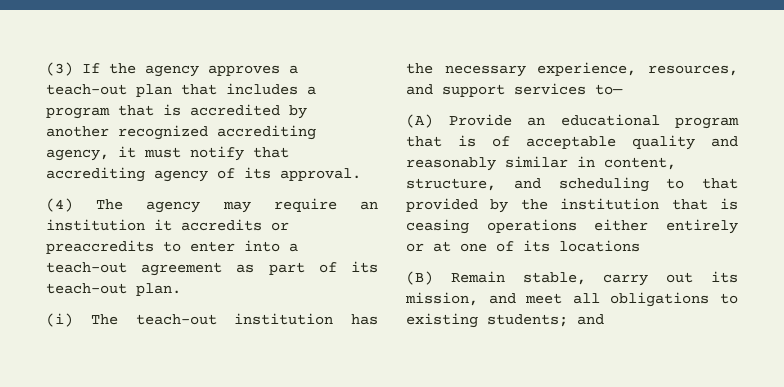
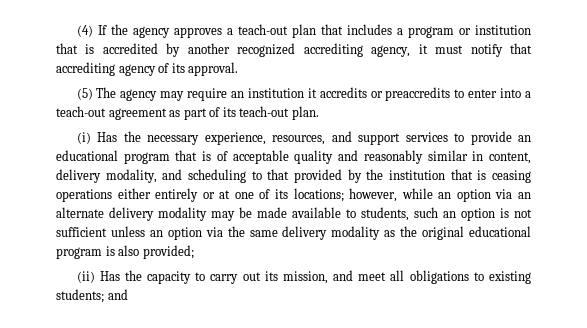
- (3) If the agency approves a teach-out plan that includes a program that is accredited by another recognized accrediting agency, it must notify that accrediting agency of its approval.
+ (4) If the agency approves a teach-out plan that includes a program or institution that is accredited by another recognized accrediting agency, it must notify that accrediting agency of its approval.
- (4) The agency may require an institution it accredits or preaccredits to enter into a teach-out agreement as part of its teach-out plan.
+ (5) The agency may require an institution it accredits or preaccredits to enter into a teach-out agreement as part of its teach-out plan.
- (i) The teach-out institution has the necessary experience, resources, and support services to—
- (A) Provide an educational program that is of acceptable quality and reasonably similar in content, structure, and scheduling to that provided by the institution that is ceasing operations either entirely or at one of its locations
- (B) Remain stable, carry out its mission, and meet all obligations to existing students; and
+ (i) Has the necessary experience, resources, and support services to provide an educational program that is of acceptable quality and reasonably similar in content, delivery modality, and scheduling to that provided by the institution that is ceasing operations either entirely or at one of its locations; however, while an option via an alternate delivery modality may be made available to students, such an option is not sufficient unless an option via the same delivery modality as the original educational program is also provided;
+ (ii) Has the capacity to carry out its mission, and meet all obligations to existing students; and

